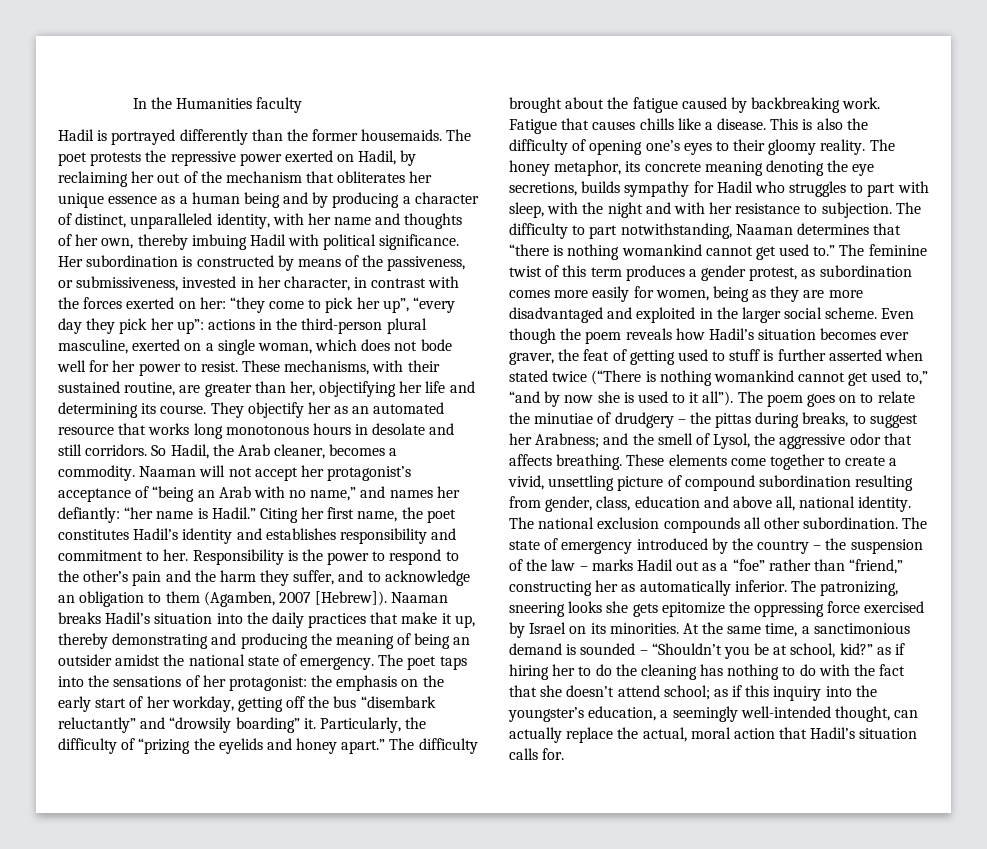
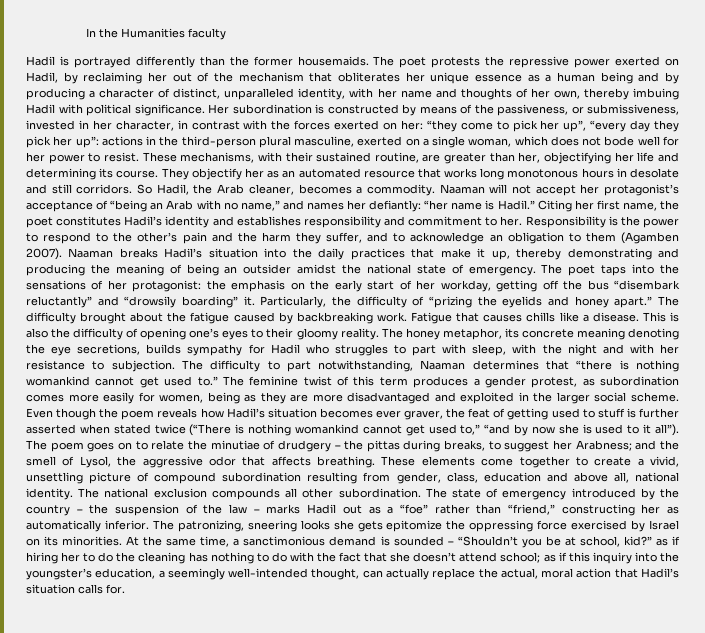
- Responsibility is the power to respond to the other’s pain and the harm they suffer, and to acknowledge an obligation to them (Agamben, 2007 [Hebrew]).
+ Responsibility is the power to respond to the other’s pain and the harm they suffer, and to acknowledge an obligation to them (Agamben 2007).

